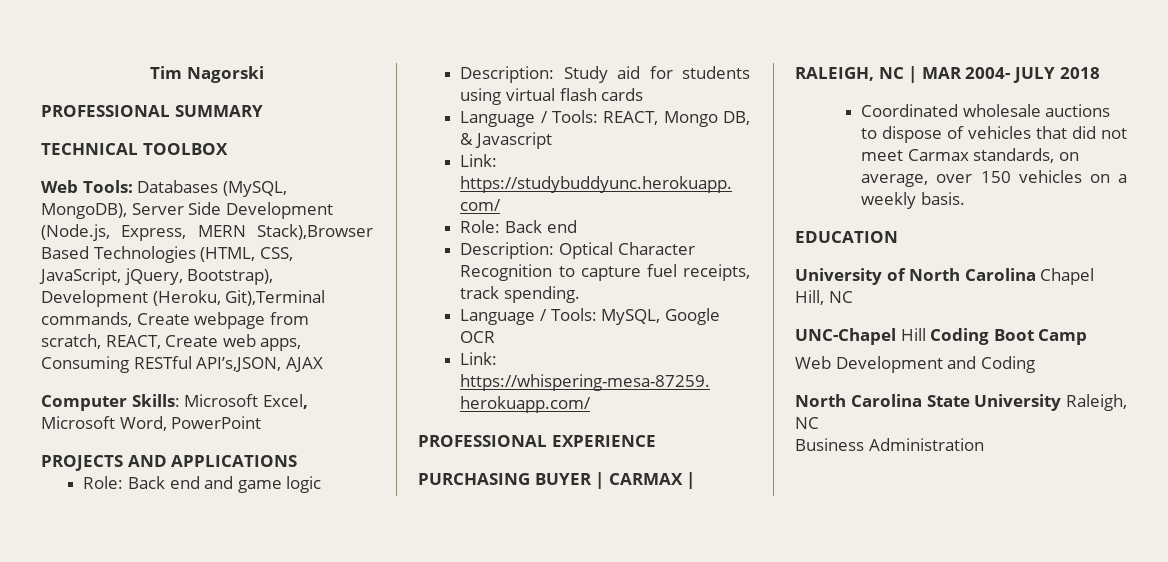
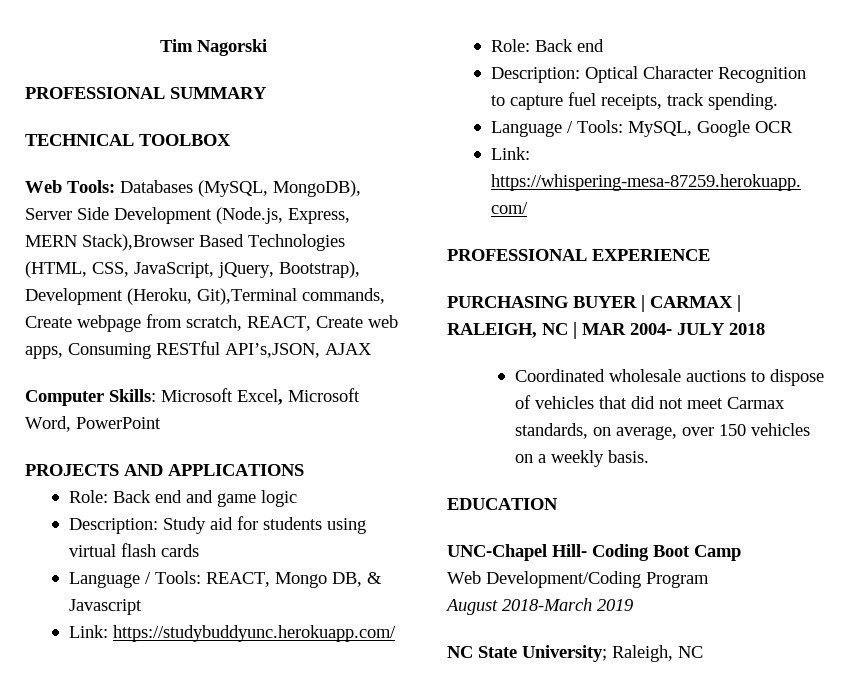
- University of North Carolina Chapel Hill, NC
- UNC-Chapel Hill Coding Boot Camp
+ UNC-Chapel Hill- Coding Boot Camp
- Web Development and Coding
- North Carolina State University Raleigh, NC
+ Web Development/Coding Program
+ August 2018-March 2019
+ NC State University; Raleigh, NC
- Business Administration

